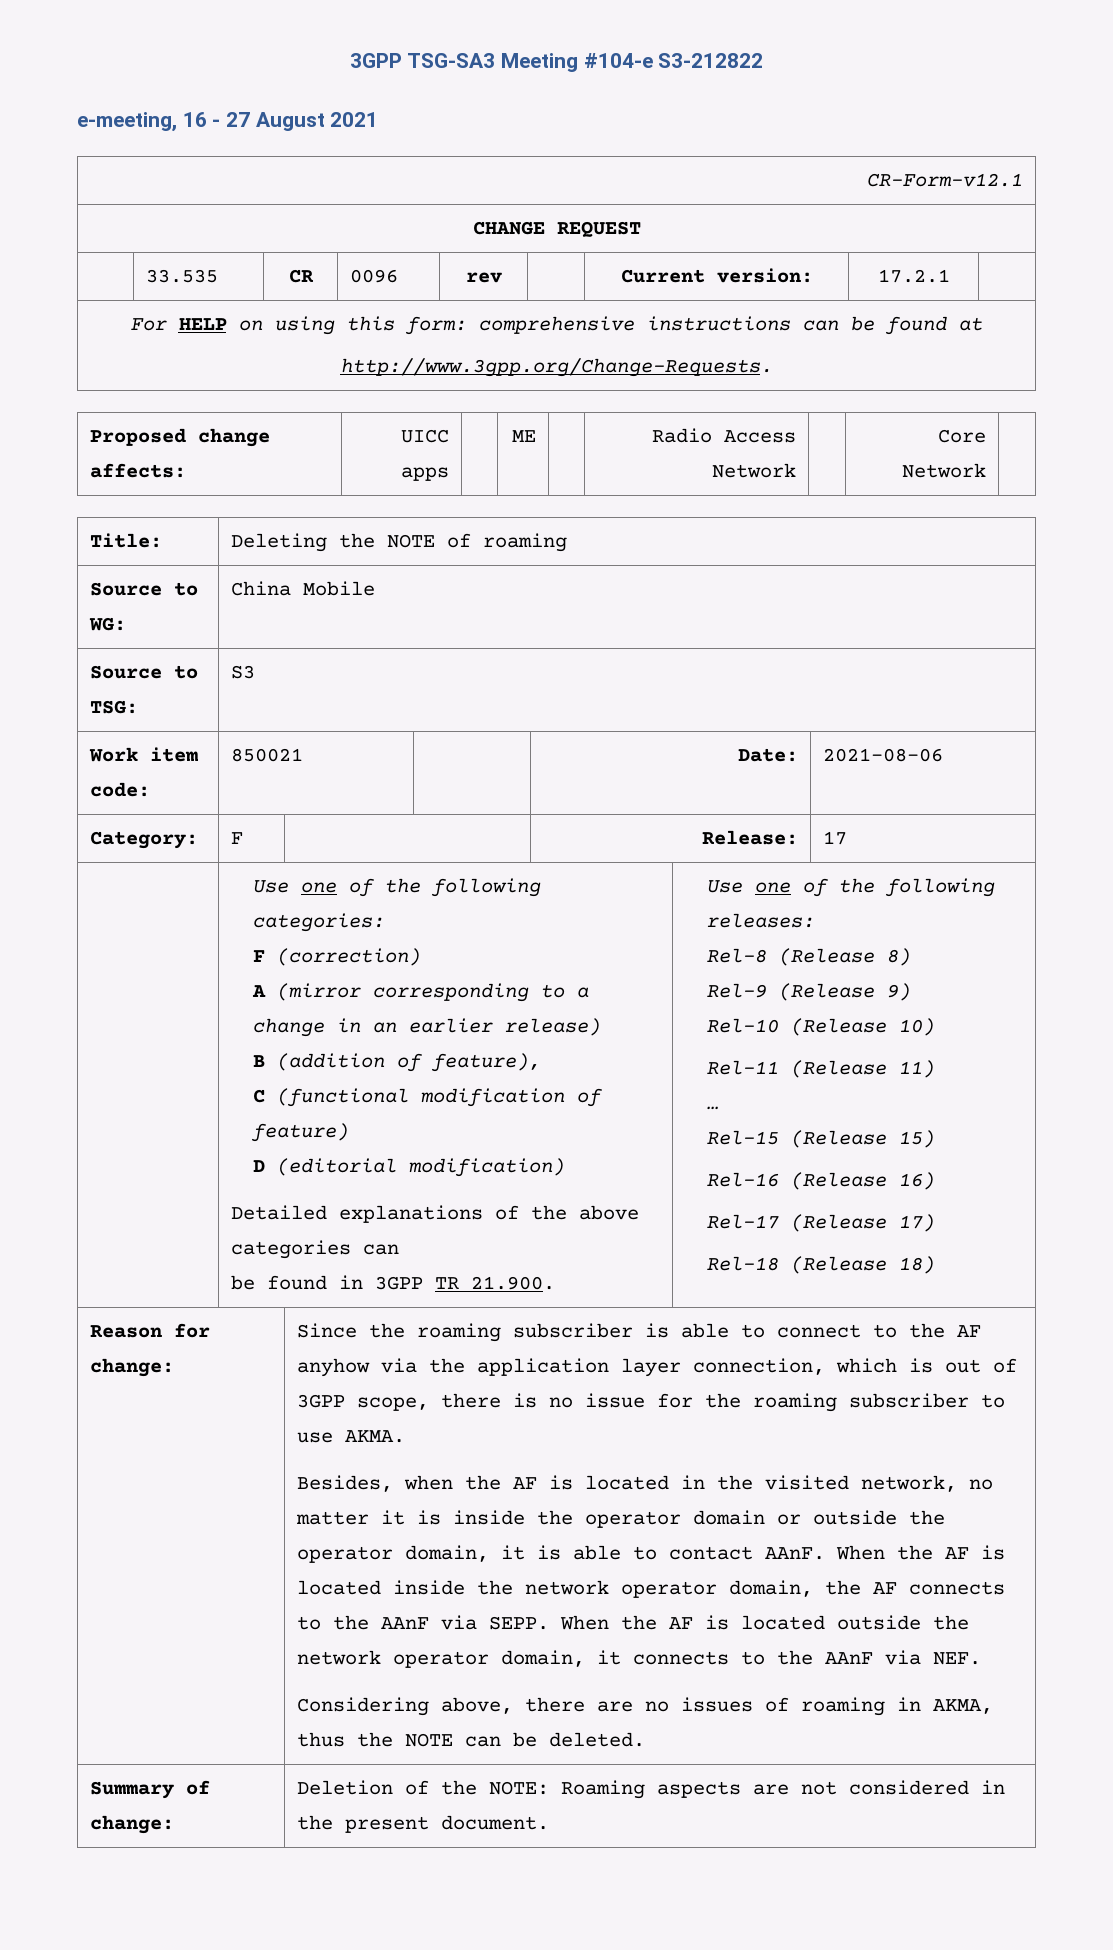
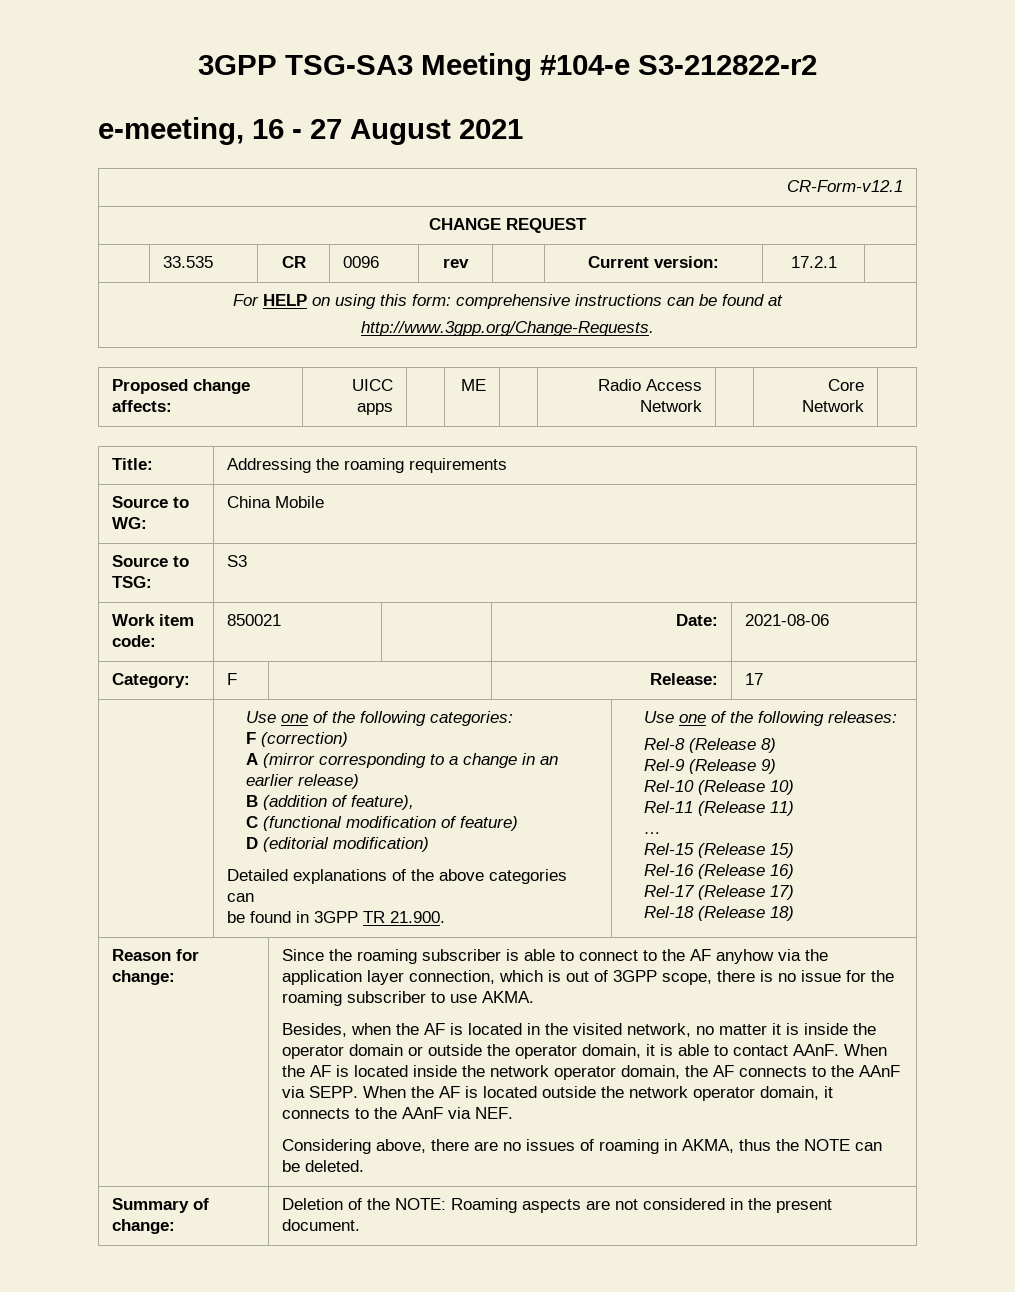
- 3GPP TSG-SA3 Meeting #104-e S3-212822
+ 3GPP TSG-SA3 Meeting #104-e S3-212822-r2
- Title: | Deleting the NOTE of roaming
+ Title: | Addressing the roaming requirements

